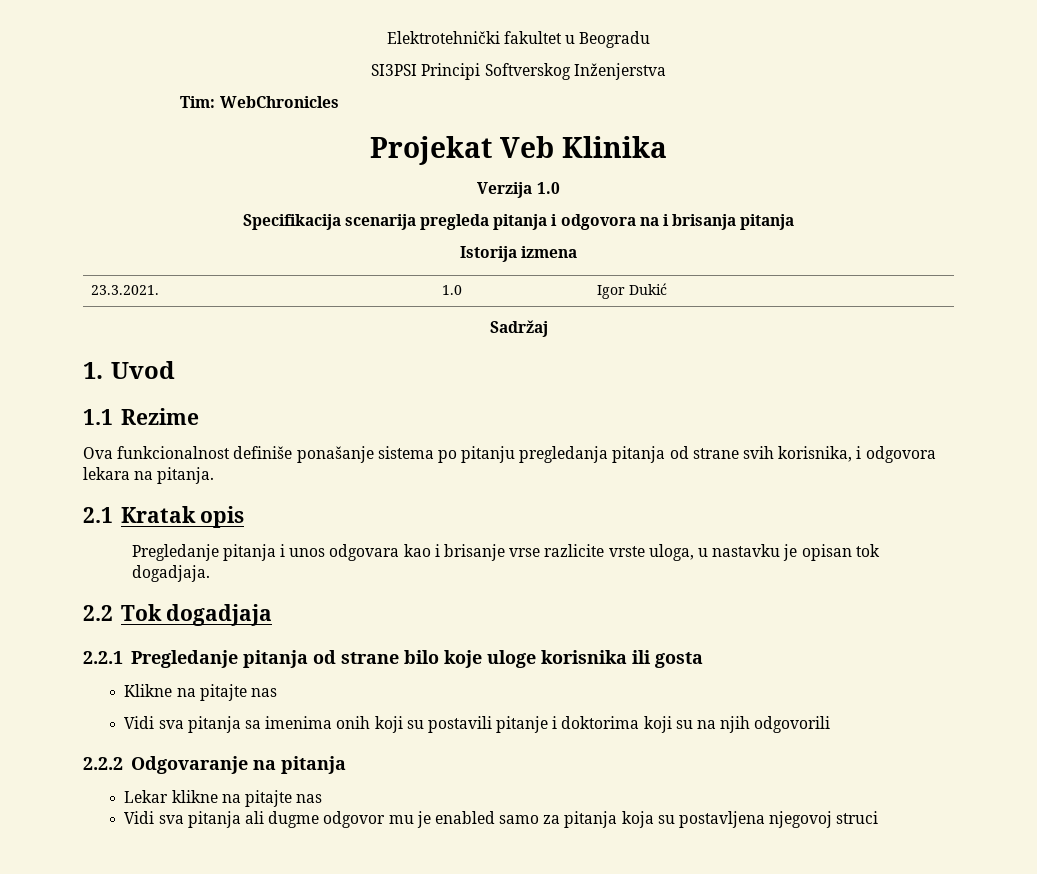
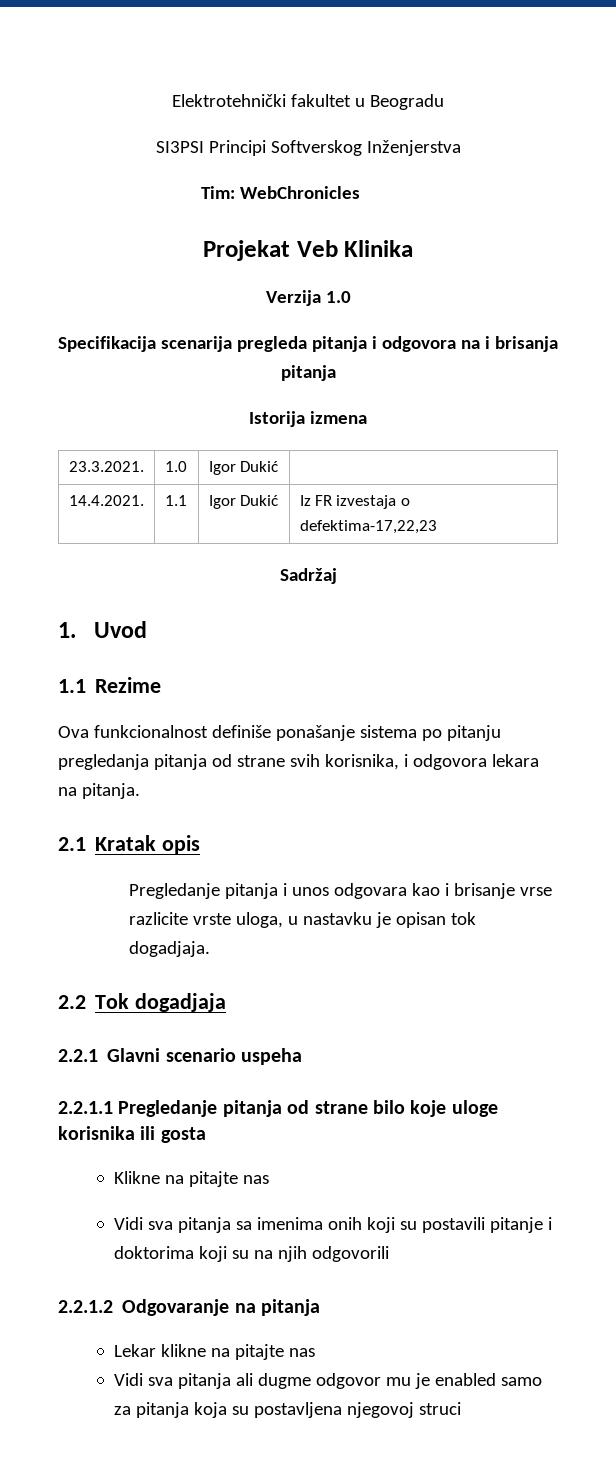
- 23.3.2021. | 1.0 | Igor Dukić
+ 23.3.2021. | 1.0 | Igor Dukić |
+ 14.4.2021. | 1.1 | Igor Dukić | Iz FR izvestaja o defektima-17,22,23
- 2.2.1 Pregledanje pitanja od strane bilo koje uloge korisnika ili gosta
+ 2.2.1 Glavni scenario uspeha
+ 2.2.1.1 Pregledanje pitanja od strane bilo koje uloge korisnika ili gosta
- 2.2.2 Odgovaranje na pitanja
+ 2.2.1.2 Odgovaranje na pitanja

